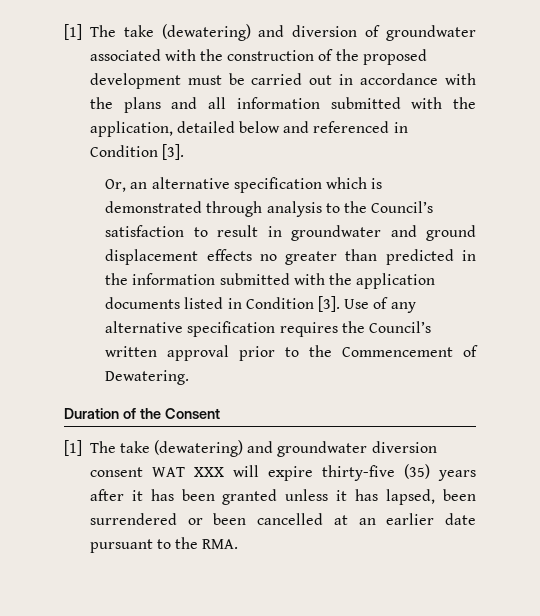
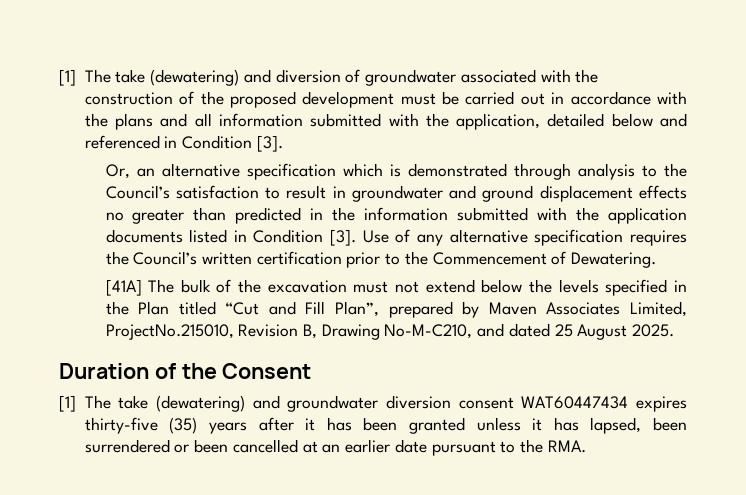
- Use of any alternative specification requires the Council’s written approval prior to the Commencement of Dewatering.
+ Use of any alternative specification requires the Council’s written certification prior to the Commencement of Dewatering.
+ [41A] The bulk of the excavation must not extend below the levels specified in the Plan titled “Cut and Fill Plan”, prepared by Maven Associates Limited, ProjectNo.215010, Revision B, Drawing No-M-C210, and dated 25 August 2025.
- [1] The take (dewatering) and groundwater diversion consent WAT XXX will expire thirty-five (35) years after it has been granted unless it has lapsed, been surrendered or been cancelled at an earlier date pursuant to the RMA.
+ [1] The take (dewatering) and groundwater diversion consent WAT60447434 expires thirty-five (35) years after it has been granted unless it has lapsed, been surrendered or been cancelled at an earlier date pursuant to the RMA.

